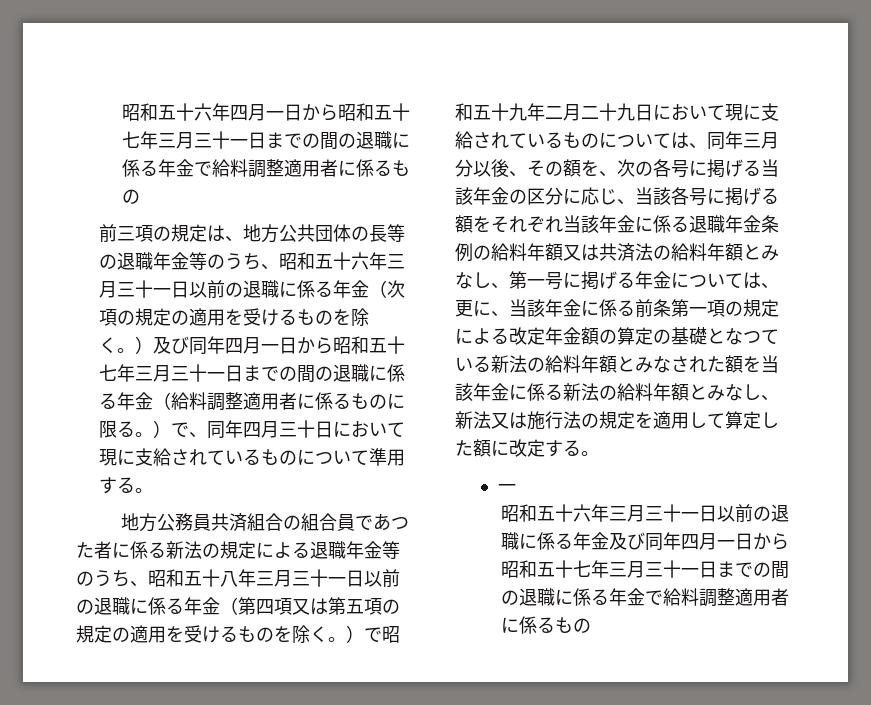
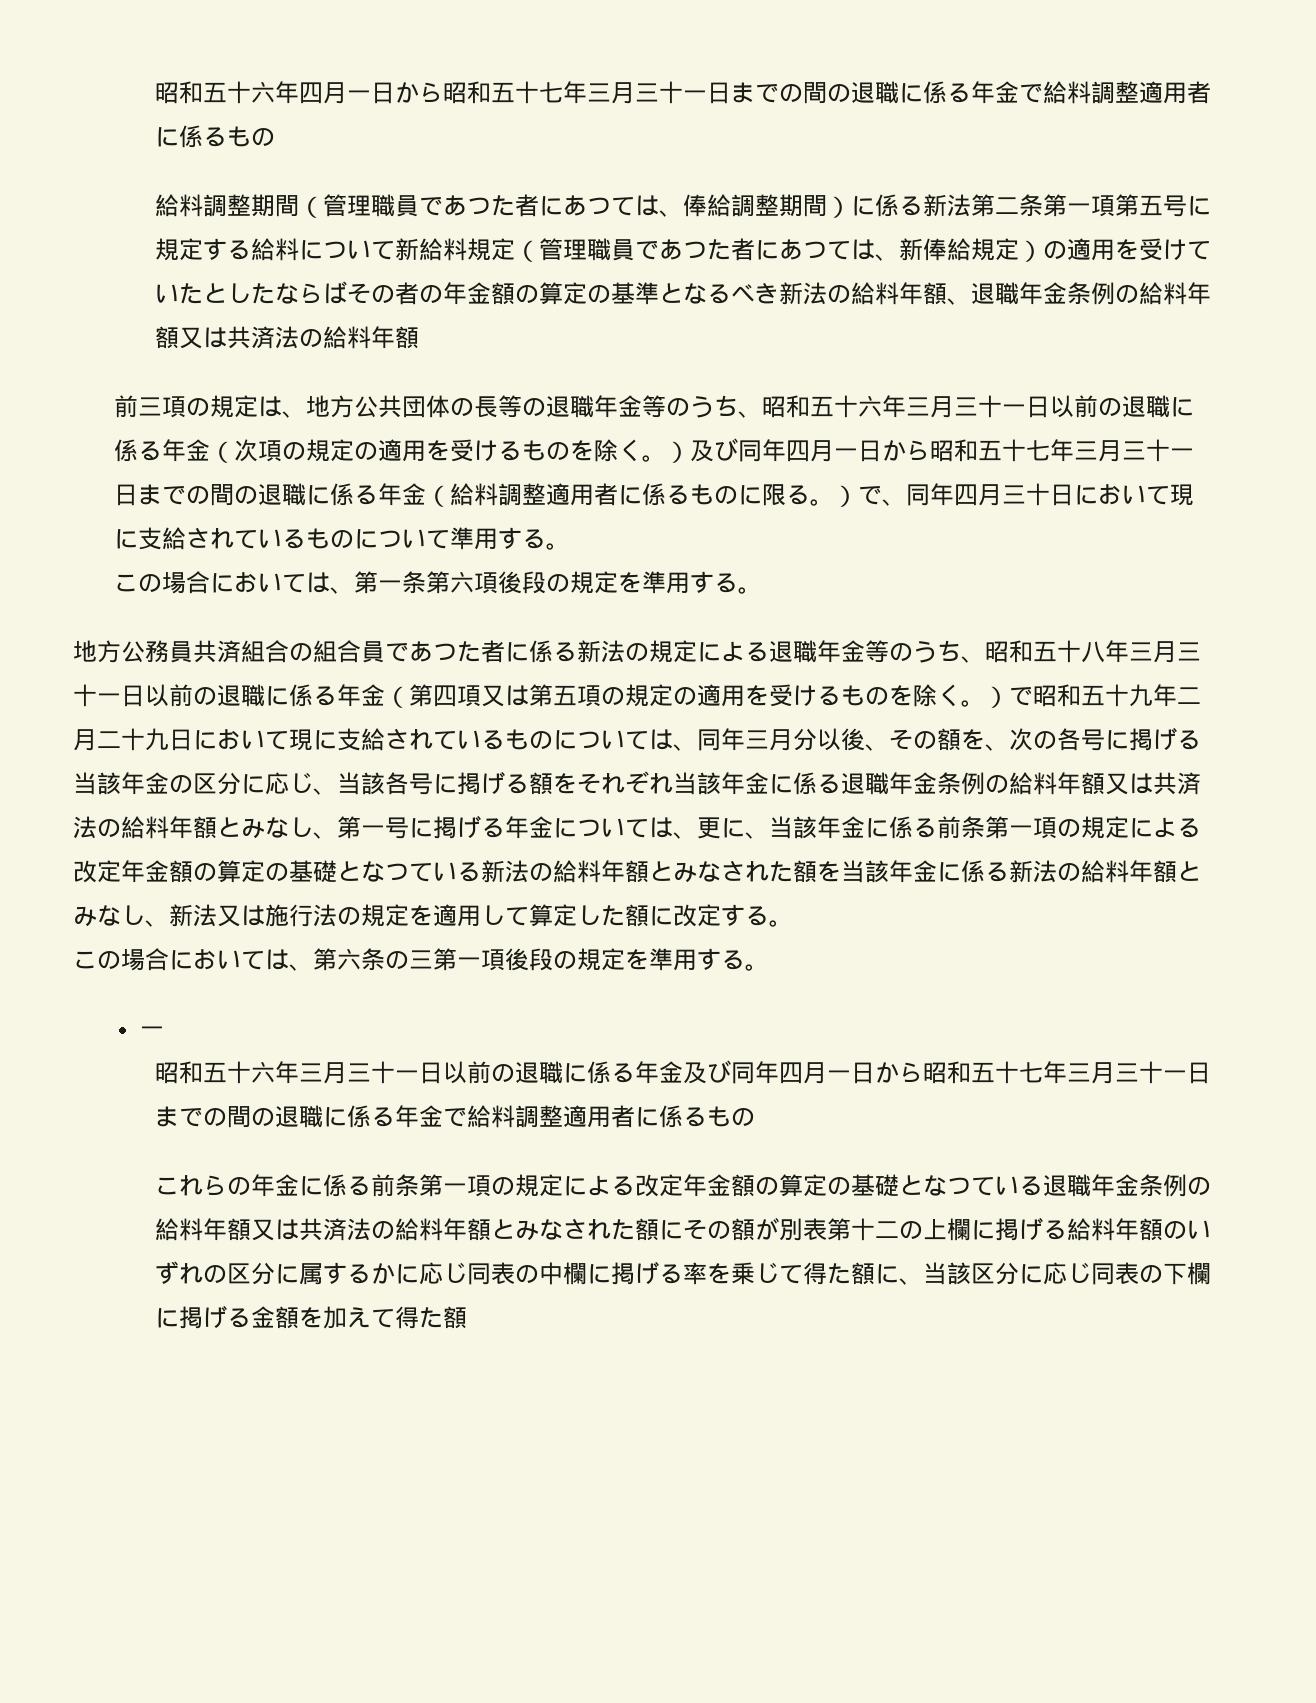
+ 給料調整期間（管理職員であつた者にあつては、俸給調整期間）に係る新法第二条第一項第五号に規定する給料について新給料規定（管理職員であつた者にあつては、新俸給規定）の適用を受けていたとしたならばその者の年金額の算定の基準となるべき新法の給料年額、退職年金条例の給料年額又は共済法の給料年額
+ この場合においては、第一条第六項後段の規定を準用する。
+ この場合においては、第六条の三第一項後段の規定を準用する。
+ これらの年金に係る前条第一項の規定による改定年金額の算定の基礎となつている退職年金条例の給料年額又は共済法の給料年額とみなされた額にその額が別表第十二の上欄に掲げる給料年額のいずれの区分に属するかに応じ同表の中欄に掲げる率を乗じて得た額に、当該区分に応じ同表の下欄に掲げる金額を加えて得た額

